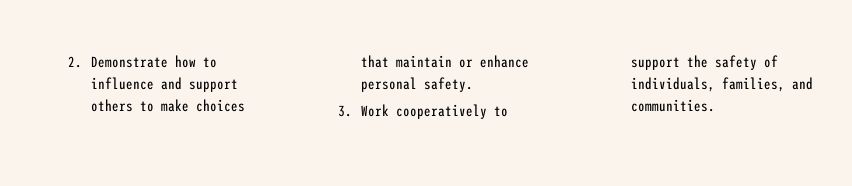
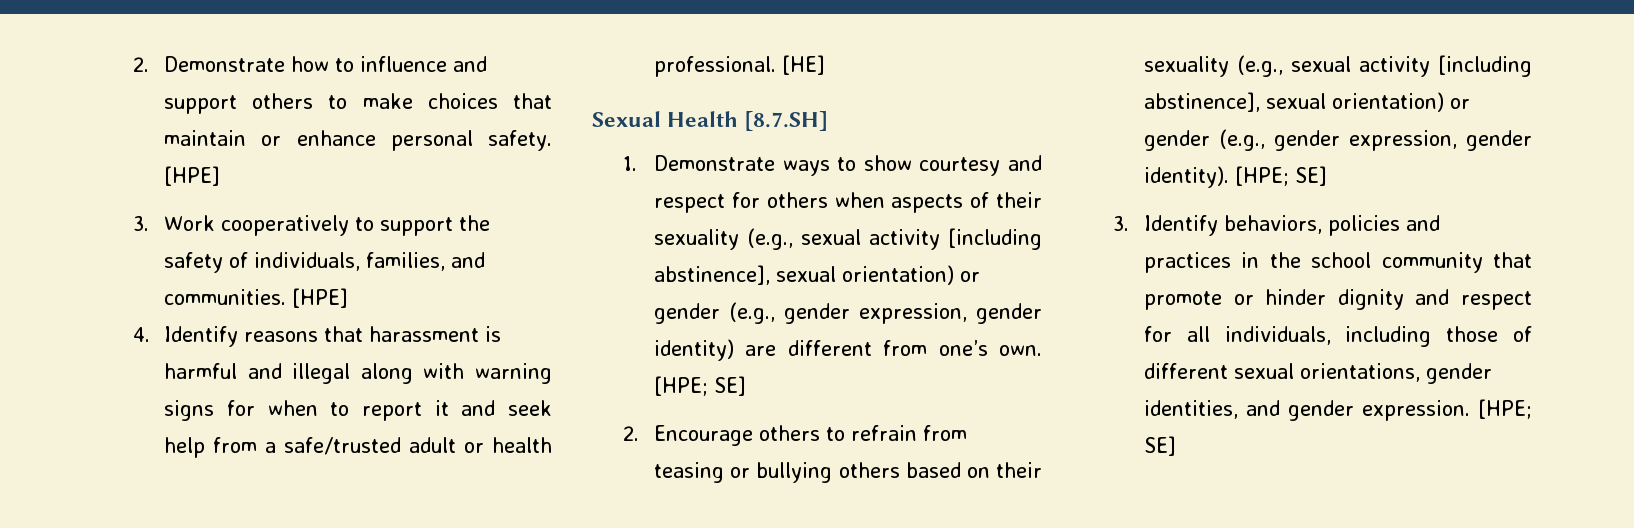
- 2. Demonstrate how to influence and support others to make choices that maintain or enhance personal safety.
+ 2. Demonstrate how to influence and support others to make choices that maintain or enhance personal safety. [HPE]
- 3. Work cooperatively to support the safety of individuals, families, and communities.
+ 3. Work cooperatively to support the safety of individuals, families, and communities. [HPE]
+ 4. Identify reasons that harassment is harmful and illegal along with warning signs for when to report it and seek help from a safe/trusted adult or health professional. [HE]
+ Sexual Health [8.7.SH]
+ 1. Demonstrate ways to show courtesy and respect for others when aspects of their sexuality (e.g., sexual activity [including abstinence], sexual orientation) or gender (e.g., gender expression, gender identity) are different from one’s own. [HPE; SE]
+ 2. Encourage others to refrain from teasing or bullying others based on their sexuality (e.g., sexual activity [including abstinence], sexual orientation) or gender (e.g., gender expression, gender identity). [HPE; SE]
+ 3. Identify behaviors, policies and practices in the school community that promote or hinder dignity and respect for all individuals, including those of different sexual orientations, gender identities, and gender expression. [HPE; SE]

